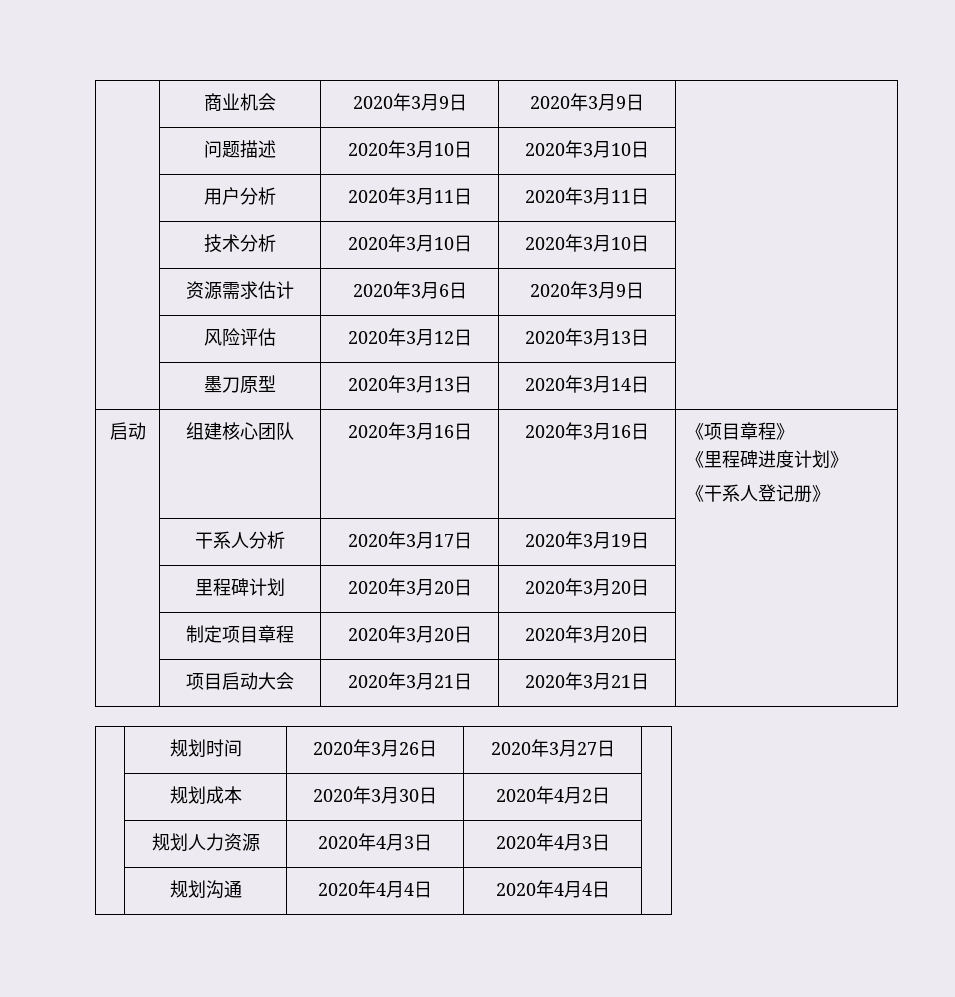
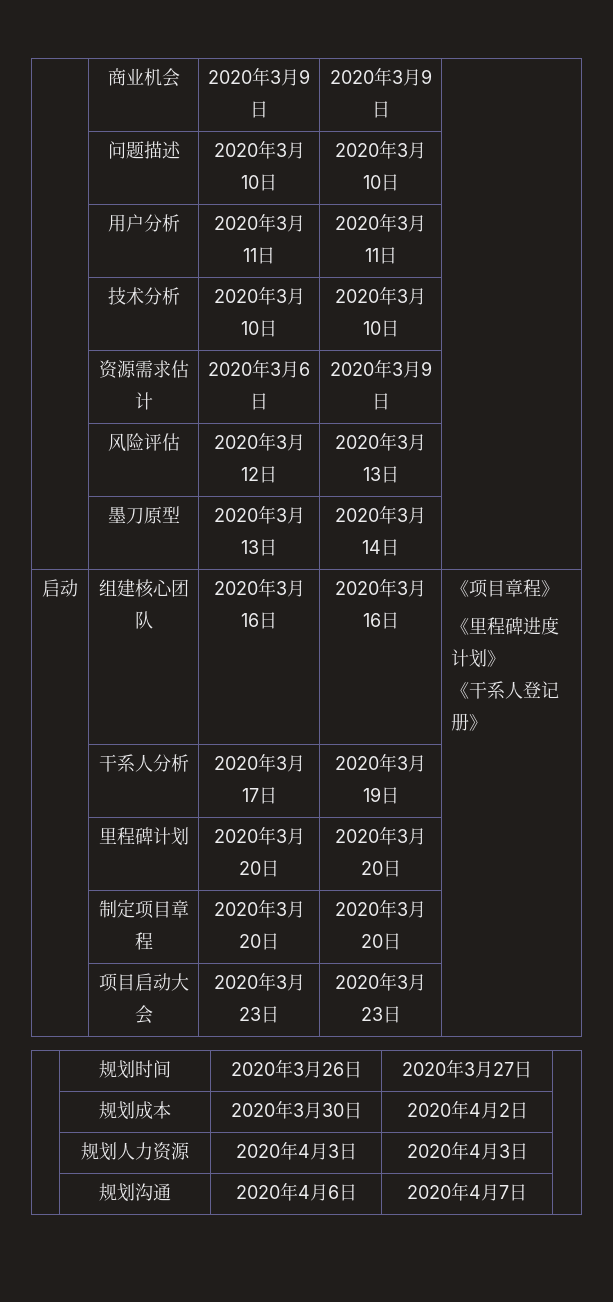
- | 项目启动大会 | 2020年3月21日 | 2020年3月21日 |
+ | 项目启动大会 | 2020年3月23日 | 2020年3月23日 |
- | 规划沟通 | 2020年4月4日 | 2020年4月4日 |
+ | 规划沟通 | 2020年4月6日 | 2020年4月7日 |

